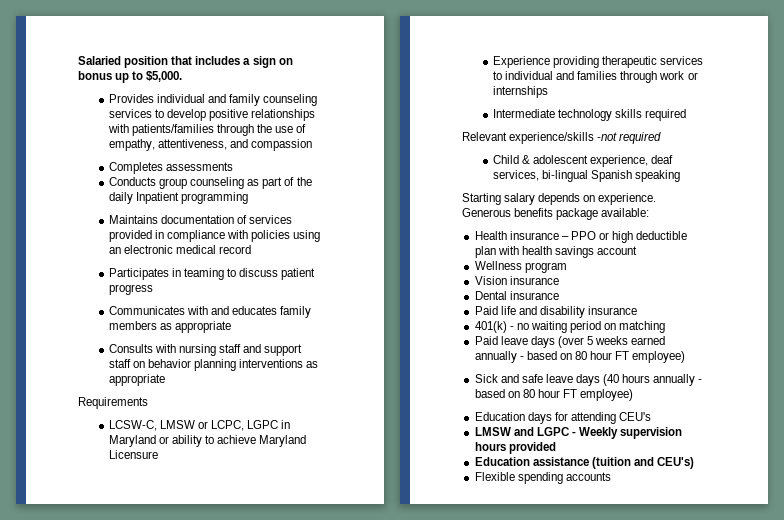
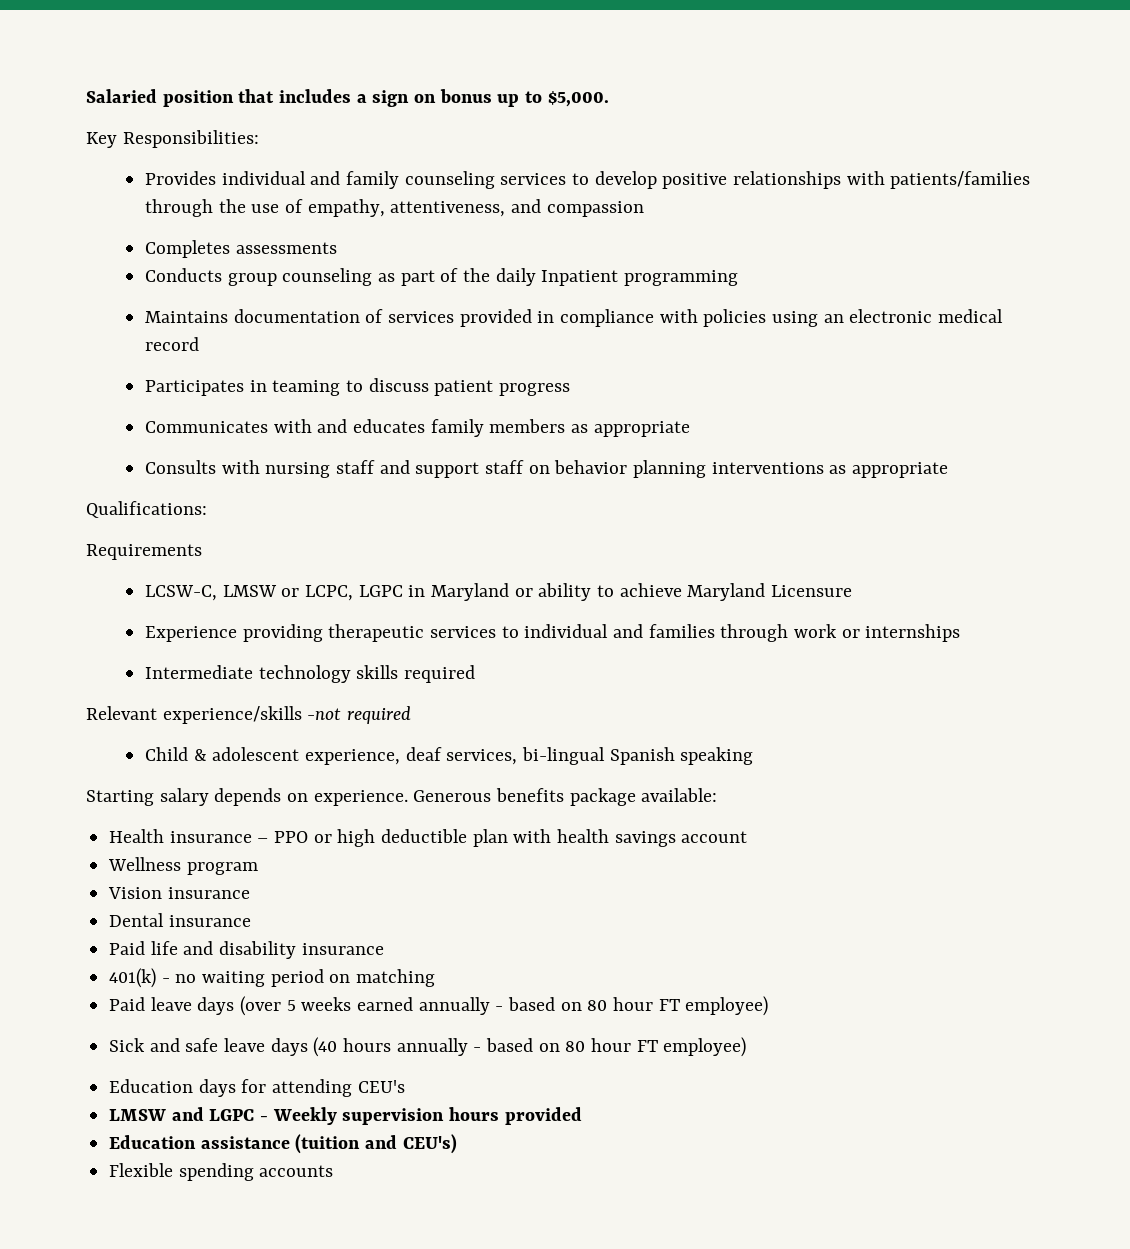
+ Key Responsibilities:
+ Qualifications:

